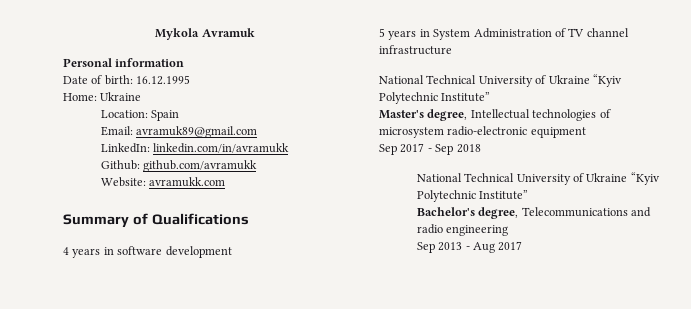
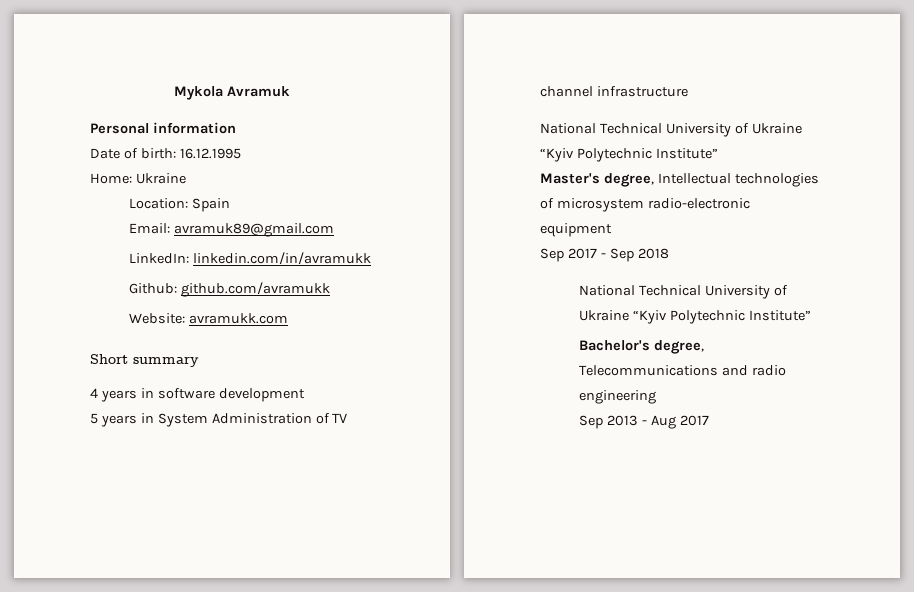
- Summary of Qualifications
+ Short summary

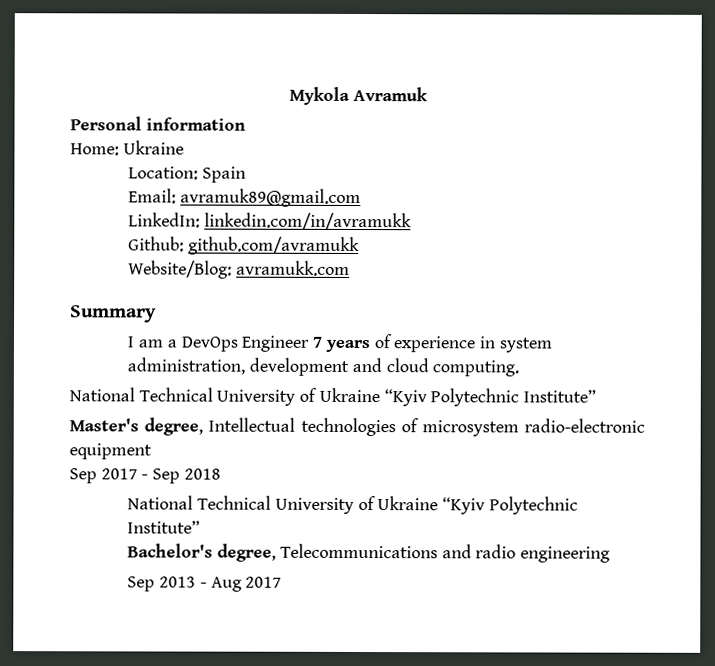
- Date of birth: 16.12.1995
- Website: avramukk.com
+ Website/Blog: avramukk.com
- Short summary
- 4 years in software development
- 5 years in System Administration of TV channel infrastructure
+ Summary
+ I am a DevOps Engineer 7 years of experience in system administration, development and cloud computing.

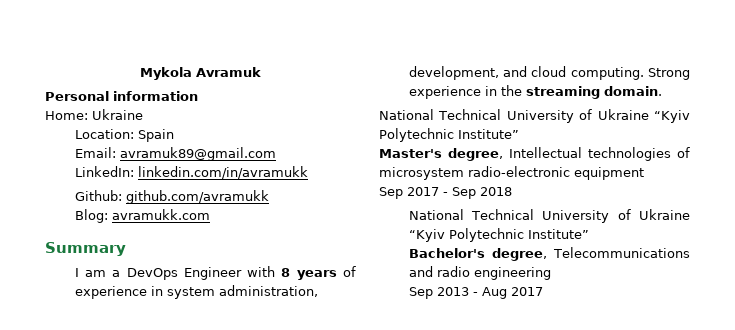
- Website/Blog: avramukk.com
+ Blog: avramukk.com
- I am a DevOps Engineer 7 years of experience in system administration, development and cloud computing.
+ I am a DevOps Engineer with 8 years of experience in system administration, development, and cloud computing. Strong experience in the streaming domain.

